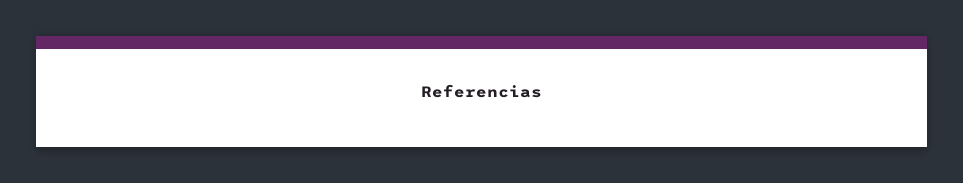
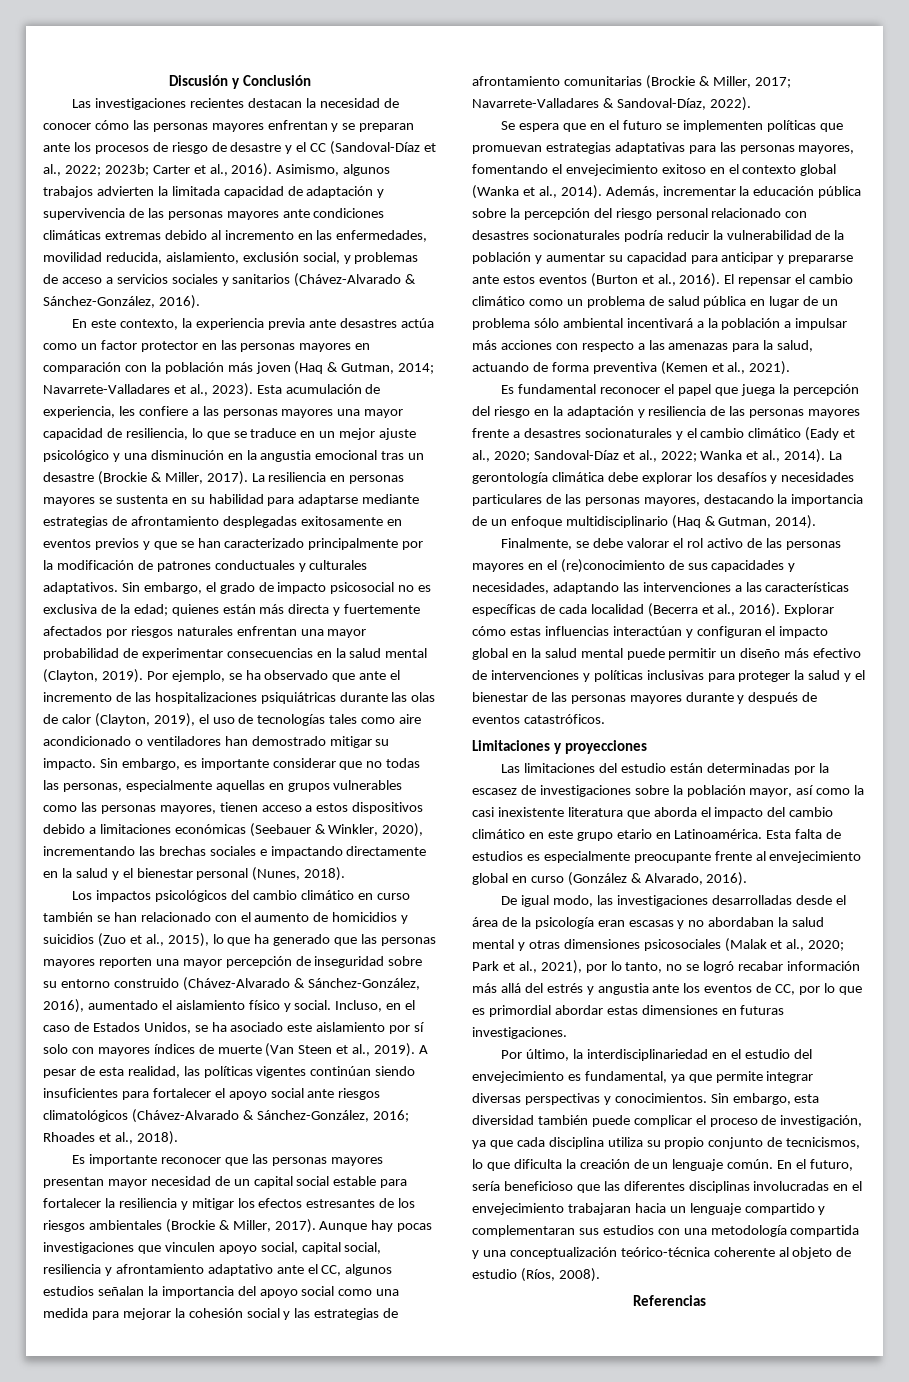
+ Discusión y Conclusión
+ Las investigaciones recientes destacan la necesidad de conocer cómo las personas mayores enfrentan y se preparan ante los procesos de riesgo de desastre y el CC (Sandoval-Díaz et al., 2022; 2023b; Carter et al., 2016). Asimismo, algunos trabajos advierten la limitada capacidad de adaptación y supervivencia de las personas mayores ante condiciones climáticas extremas debido al incremento en las enfermedades, movilidad reducida, aislamiento, exclusión social, y problemas de acceso a servicios sociales y sanitarios (Chávez-Alvarado & Sánchez-González, 2016).
+ En este contexto, la experiencia previa ante desastres actúa como un factor protector en las personas mayores en comparación con la población más joven (Haq & Gutman, 2014; Navarrete-Valladares et al., 2023). Esta acumulación de experiencia, les confiere a las personas mayores una mayor capacidad de resiliencia, lo que se traduce en un mejor ajuste psicológico y una disminución en la angustia emocional tras un desastre (Brockie & Miller, 2017). La resiliencia en personas mayores se sustenta en su habilidad para adaptarse mediante estrategias de afrontamiento desplegadas exitosamente en eventos previos y que se han caracterizado principalmente por la modificación de patrones conductuales y culturales adaptativos. Sin embargo, el grado de impacto psicosocial no es exclusiva de la edad; quienes están más directa y fuertemente afectados por riesgos naturales enfrentan una mayor probabilidad de experimentar consecuencias en la salud mental (Clayton, 2019). Por ejemplo, se ha observado que ante el incremento de las hospitalizaciones psiquiátricas durante las olas de calor (Clayton, 2019), el uso de tecnologías tales como aire acondicionado o ventiladores han demostrado mitigar su impacto. Sin embargo, es importante considerar que no todas las personas, especialmente aquellas en grupos vulnerables como las personas mayores, tienen acceso a estos dispositivos debido a limitaciones económicas (Seebauer & Winkler, 2020), incrementando las brechas sociales e impactando directamente en la salud y el bienestar personal (Nunes, 2018).
+ Los impactos psicológicos del cambio climático en curso también se han relacionado con el aumento de homicidios y suicidios (Zuo et al., 2015), lo que ha generado que las personas mayores reporten una mayor percepción de inseguridad sobre su entorno construido (Chávez-Alvarado & Sánchez-González, 2016), aumentado el aislamiento físico y social. Incluso, en el caso de Estados Unidos, se ha asociado este aislamiento por sí solo con mayores índices de muerte (Van Steen et al., 2019). A pesar de esta realidad, las políticas vigentes continúan siendo insuficientes para fortalecer el apoyo social ante riesgos climatológicos (Chávez-Alvarado & Sánchez-González, 2016; Rhoades et al., 2018).
+ Es importante reconocer que las personas mayores presentan mayor necesidad de un capital social estable para fortalecer la resiliencia y mitigar los efectos estresantes de los riesgos ambientales (Brockie & Miller, 2017). Aunque hay pocas investigaciones que vinculen apoyo social, capital social, resiliencia y afrontamiento adaptativo ante el CC, algunos estudios señalan la importancia del apoyo social como una medida para mejorar la cohesión social y las estrategias de afrontamiento comunitarias (Brockie & Miller, 2017; Navarrete-Valladares & Sandoval-Díaz, 2022).
+ Se espera que en el futuro se implementen políticas que promuevan estrategias adaptativas para las personas mayores, fomentando el envejecimiento exitoso en el contexto global (Wanka et al., 2014). Además, incrementar la educación pública sobre la percepción del riesgo personal relacionado con desastres socionaturales podría reducir la vulnerabilidad de la población y aumentar su capacidad para anticipar y prepararse ante estos eventos (Burton et al., 2016). El repensar el cambio climático como un problema de salud pública en lugar de un problema sólo ambiental incentivará a la población a impulsar más acciones con respecto a las amenazas para la salud, actuando de forma preventiva (Kemen et al., 2021).
+ Es fundamental reconocer el papel que juega la percepción del riesgo en la adaptación y resiliencia de las personas mayores frente a desastres socionaturales y el cambio climático (Eady et al., 2020; Sandoval-Díaz et al., 2022; Wanka et al., 2014). La gerontología climática debe explorar los desafíos y necesidades particulares de las personas mayores, destacando la importancia de un enfoque multidisciplinario (Haq & Gutman, 2014).
+ Finalmente, se debe valorar el rol activo de las personas mayores en el (re)conocimiento de sus capacidades y necesidades, adaptando las intervenciones a las características específicas de cada localidad (Becerra et al., 2016). Explorar cómo estas influencias interactúan y configuran el impacto global en la salud mental puede permitir un diseño más efectivo de intervenciones y políticas inclusivas para proteger la salud y el bienestar de las personas mayores durante y después de eventos catastróficos.
+ Limitaciones y proyecciones
+ Las limitaciones del estudio están determinadas por la escasez de investigaciones sobre la población mayor, así como la casi inexistente literatura que aborda el impacto del cambio climático en este grupo etario en Latinoamérica. Esta falta de estudios es especialmente preocupante frente al envejecimiento global en curso (González & Alvarado, 2016).
+ De igual modo, las investigaciones desarrolladas desde el área de la psicología eran escasas y no abordaban la salud mental y otras dimensiones psicosociales (Malak et al., 2020; Park et al., 2021), por lo tanto, no se logró recabar información más allá del estrés y angustia ante los eventos de CC, por lo que es primordial abordar estas dimensiones en futuras investigaciones.
+ Por último, la interdisciplinariedad en el estudio del envejecimiento es fundamental, ya que permite integrar diversas perspectivas y conocimientos. Sin embargo, esta diversidad también puede complicar el proceso de investigación, ya que cada disciplina utiliza su propio conjunto de tecnicismos, lo que dificulta la creación de un lenguaje común. En el futuro, sería beneficioso que las diferentes disciplinas involucradas en el envejecimiento trabajaran hacia un lenguaje compartido y complementaran sus estudios con una metodología compartida y una conceptualización teórico-técnica coherente al objeto de estudio (Ríos, 2008).

